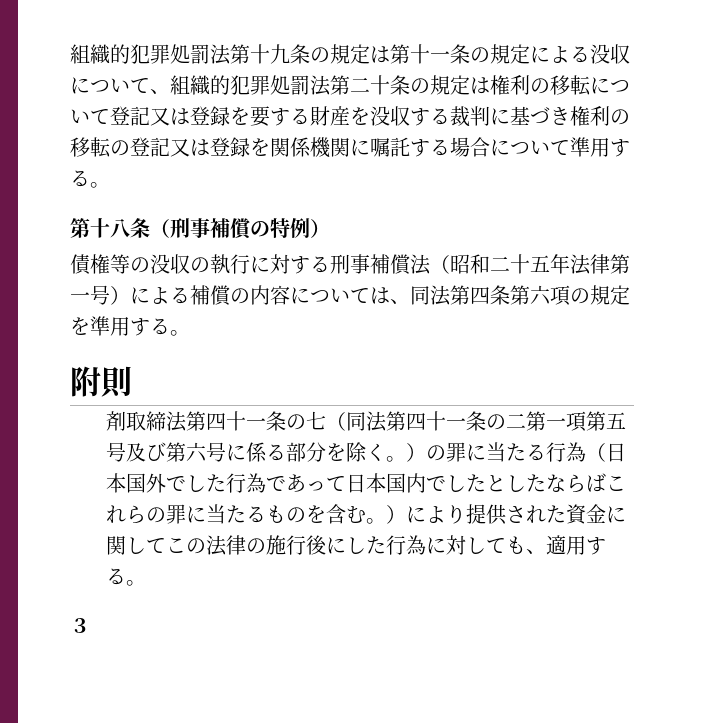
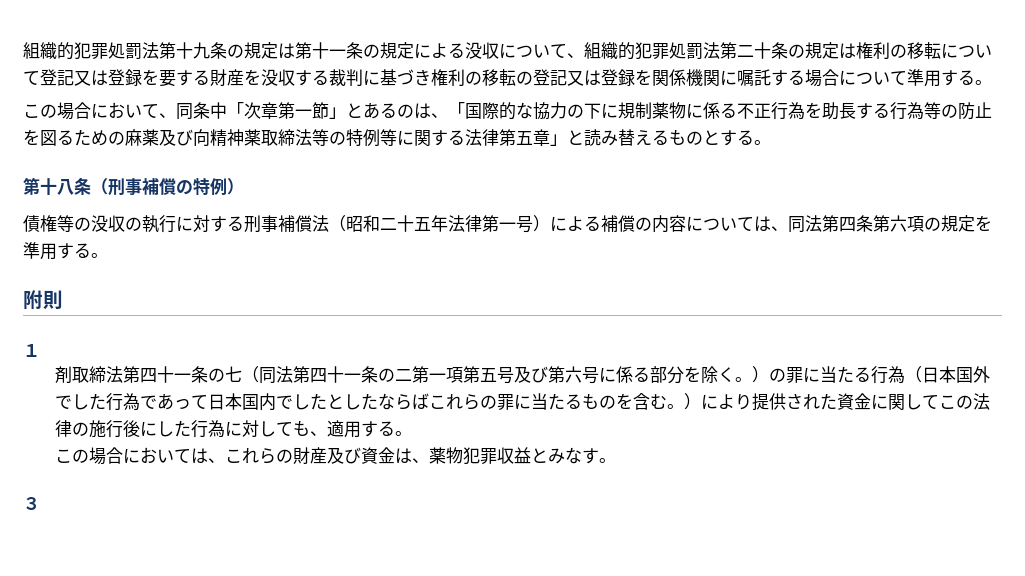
+ この場合において、同条中「次章第一節」とあるのは、「国際的な協力の下に規制薬物に係る不正行為を助長する行為等の防止を図るための麻薬及び向精神薬取締法等の特例等に関する法律第五章」と読み替えるものとする。
+ １
+ この場合においては、これらの財産及び資金は、薬物犯罪収益とみなす。

